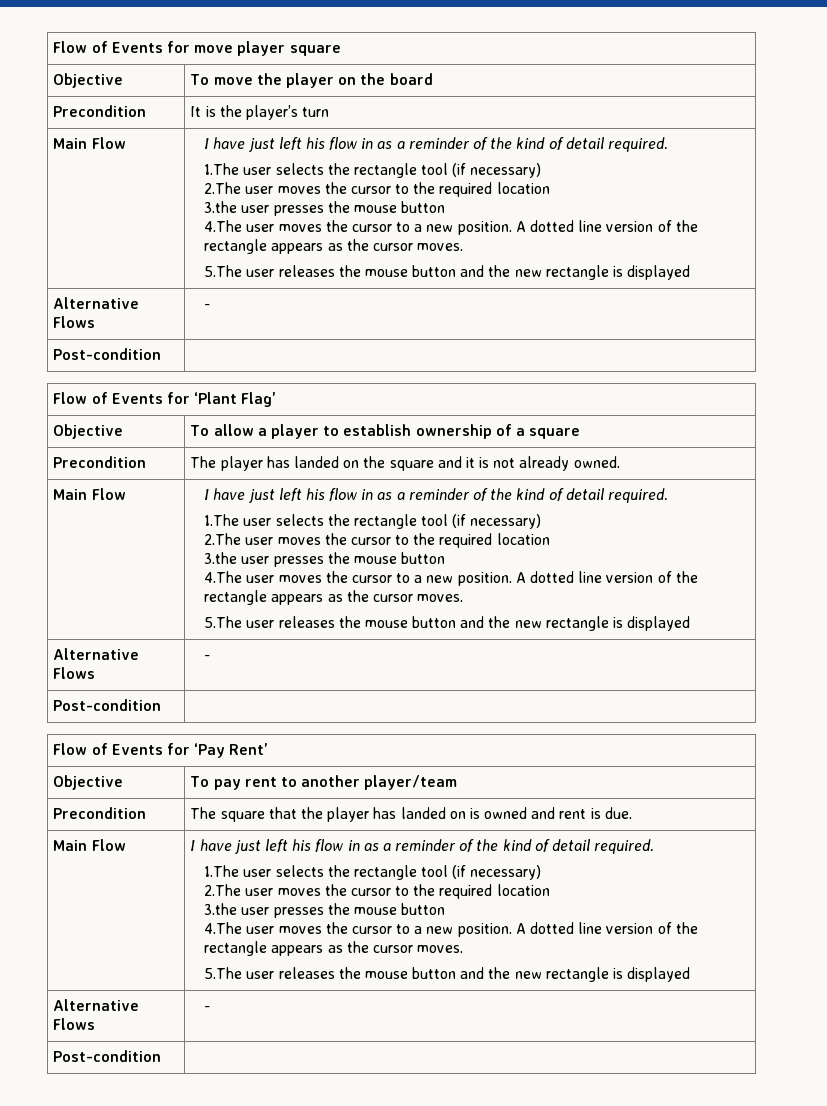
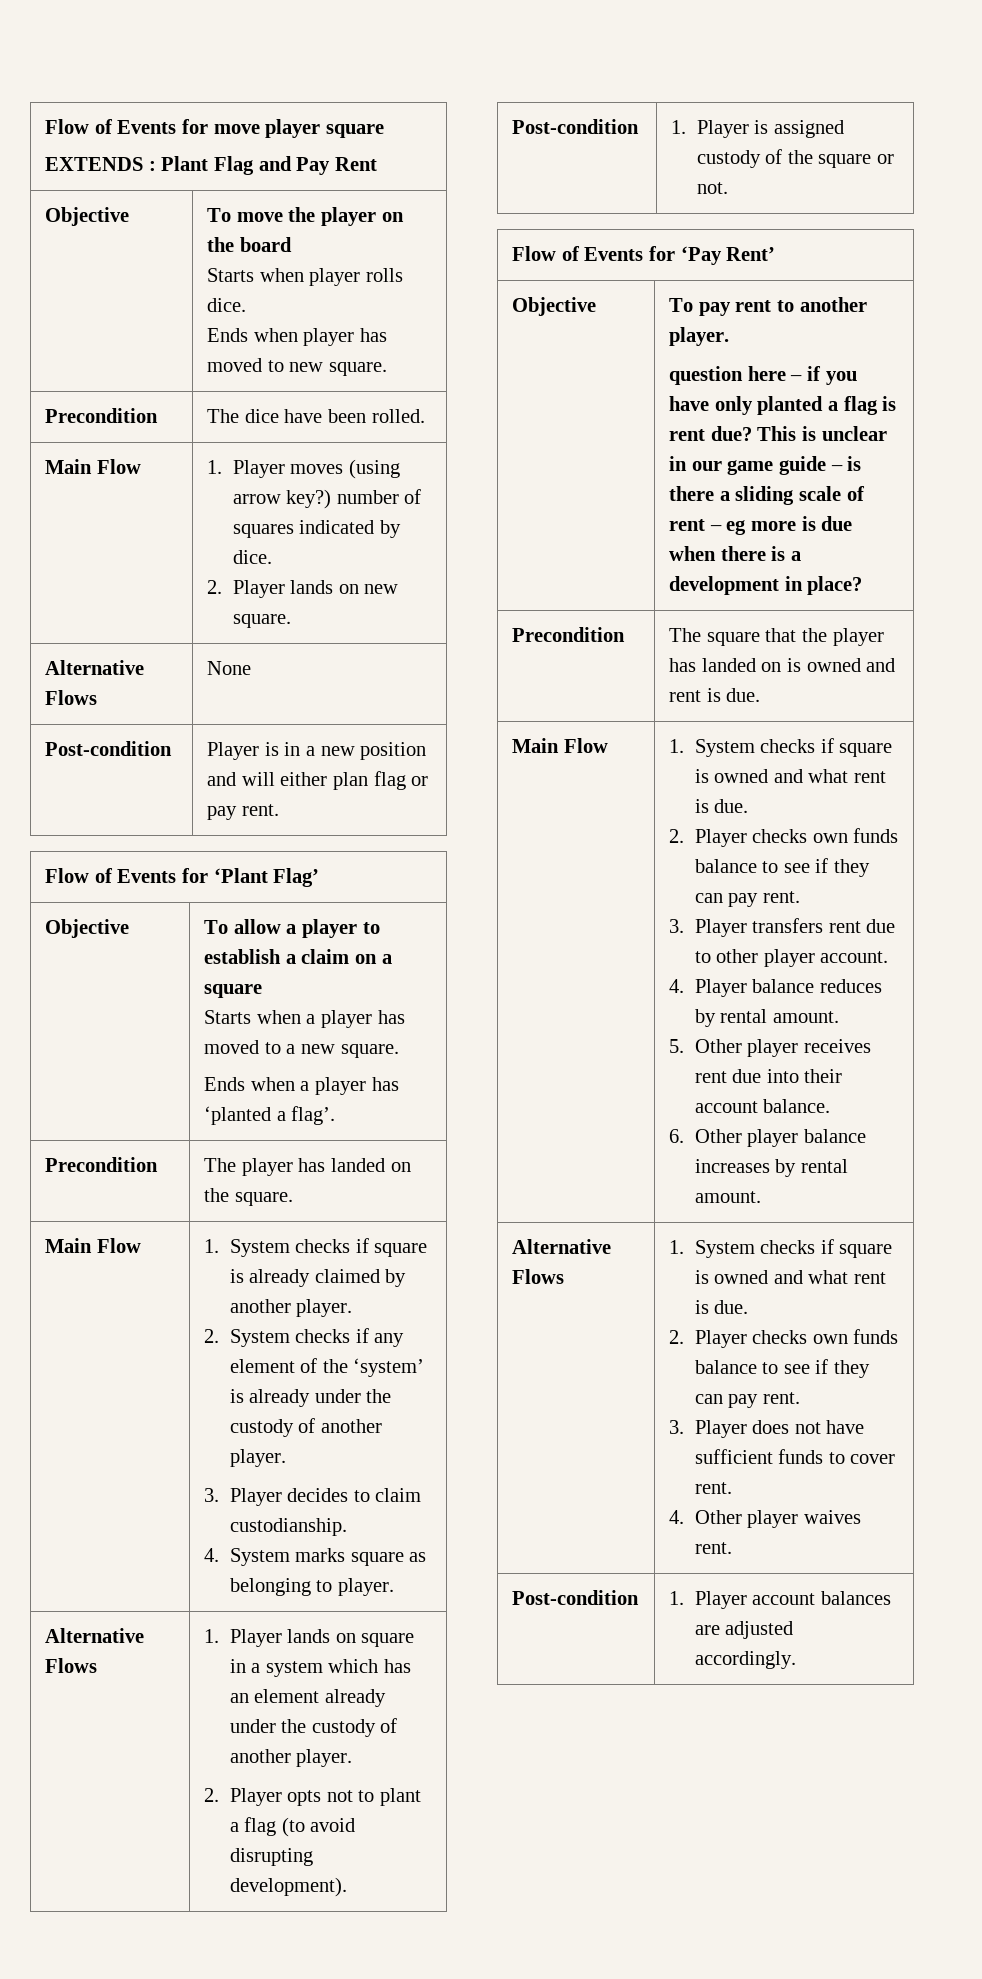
  Flow of Events for move player square
+ EXTENDS : Plant Flag and Pay Rent
  Objective | To move the player on the board
- Precondition | It is the player’s turn
- Main Flow | I have just left his flow in as a reminder of the kind of detail required.
- 1.The user selects the rectangle tool (if necessary)
- 2.The user moves the cursor to the required location
- 3.the user presses the mouse button
- 4.The user moves the cursor to a new position. A dotted line version of the rectangle appears as the cursor moves.
- 5.The user releases the mouse button and the new rectangle is displayed
- Alternative Flows | -
- Post-condition |
+ Starts when player rolls dice.
+ Ends when player has moved to new square.
+ Precondition | The dice have been rolled.
+ Main Flow | 1. Player moves (using arrow key?) number of squares indicated by dice.
+ 2. Player lands on new square.
+ Alternative Flows | None
+ Post-condition | Player is in a new position and will either plan flag or pay rent.
- Objective | To allow a player to establish ownership of a square
+ Objective | To allow a player to establish a claim on a square
+ Starts when a player has moved to a new square.
+ Ends when a player has ‘planted a flag’.
- Precondition | The player has landed on the square and it is not already owned.
- Main Flow | I have just left his flow in as a reminder of the kind of detail required.
- 1.The user selects the rectangle tool (if necessary)
- 2.The user moves the cursor to the required location
- 3.the user presses the mouse button
- 4.The user moves the cursor to a new position. A dotted line version of the rectangle appears as the cursor moves.
- 5.The user releases the mouse button and the new rectangle is displayed
- Alternative Flows | -
- Post-condition |
+ Precondition | The player has landed on the square.
+ Main Flow | 1. System checks if square is already claimed by another player.
+ 2. System checks if any element of the ‘system’ is already under the custody of another player.
+ 3. Player decides to claim custodianship.
+ 4. System marks square as belonging to player.
+ Alternative Flows | 1. Player lands on square in a system which has an element already under the custody of another player.
+ 2. Player opts not to plant a flag (to avoid disrupting development).
+ Post-condition | 1. Player is assigned custody of the square or not.
- To pay rent to another player/team
+ To pay rent to another player.
+ question here – if you have only planted a flag is rent due? This is unclear in our game guide – is there a sliding scale of rent – eg more is due when there is a development in place?
  Precondition | The square that the player has landed on is owned and rent is due.
- Main Flow | I have just left his flow in as a reminder of the kind of detail required.
- 1.The user selects the rectangle tool (if necessary)
- 2.The user moves the cursor to the required location
- 3.the user presses the mouse button
- 4.The user moves the cursor to a new position. A dotted line version of the rectangle appears as the cursor moves.
- 5.The user releases the mouse button and the new rectangle is displayed
- Alternative Flows | -
- Post-condition |
+ Main Flow | 1. System checks if square is owned and what rent is due.
+ 2. Player checks own funds balance to see if they can pay rent.
+ 3. Player transfers rent due to other player account.
+ 4. Player balance reduces by rental amount.
+ 5. Other player receives rent due into their account balance.
+ 6. Other player balance increases by rental amount.
+ Alternative Flows | 1. System checks if square is owned and what rent is due.
+ 2. Player checks own funds balance to see if they can pay rent.
+ 3. Player does not have sufficient funds to cover rent.
+ 4. Other player waives rent.
+ Post-condition | 1. Player account balances are adjusted accordingly.

